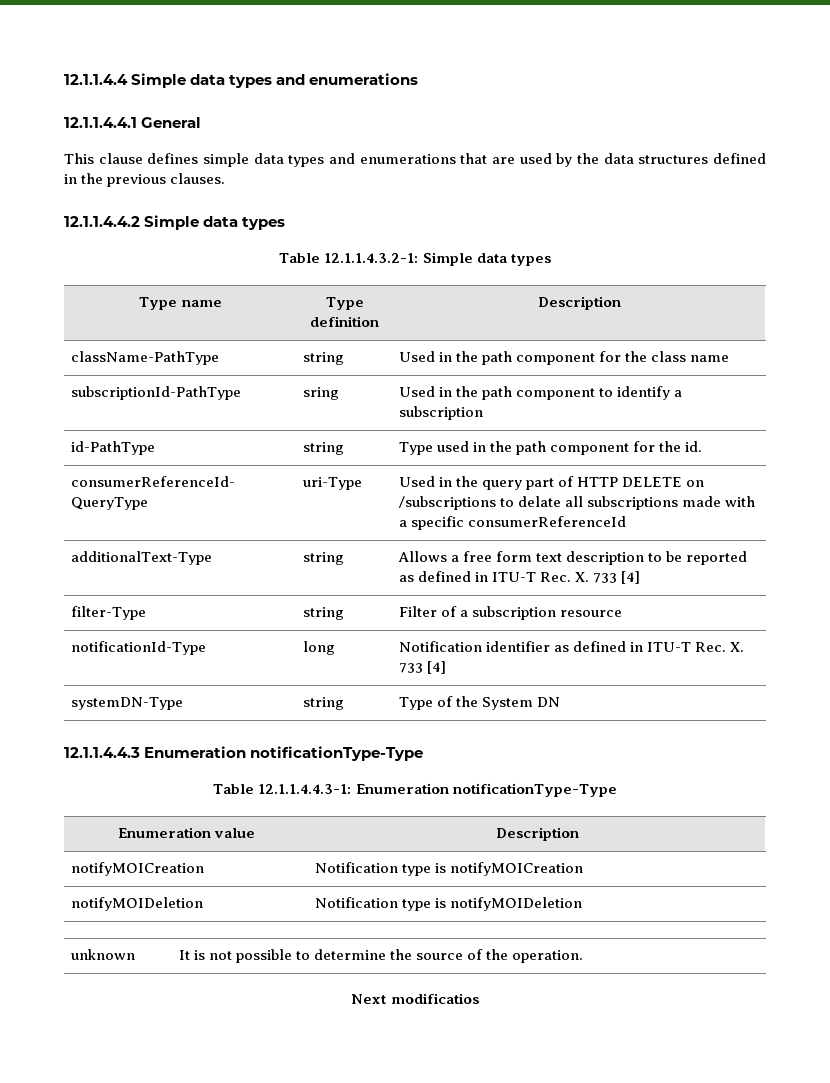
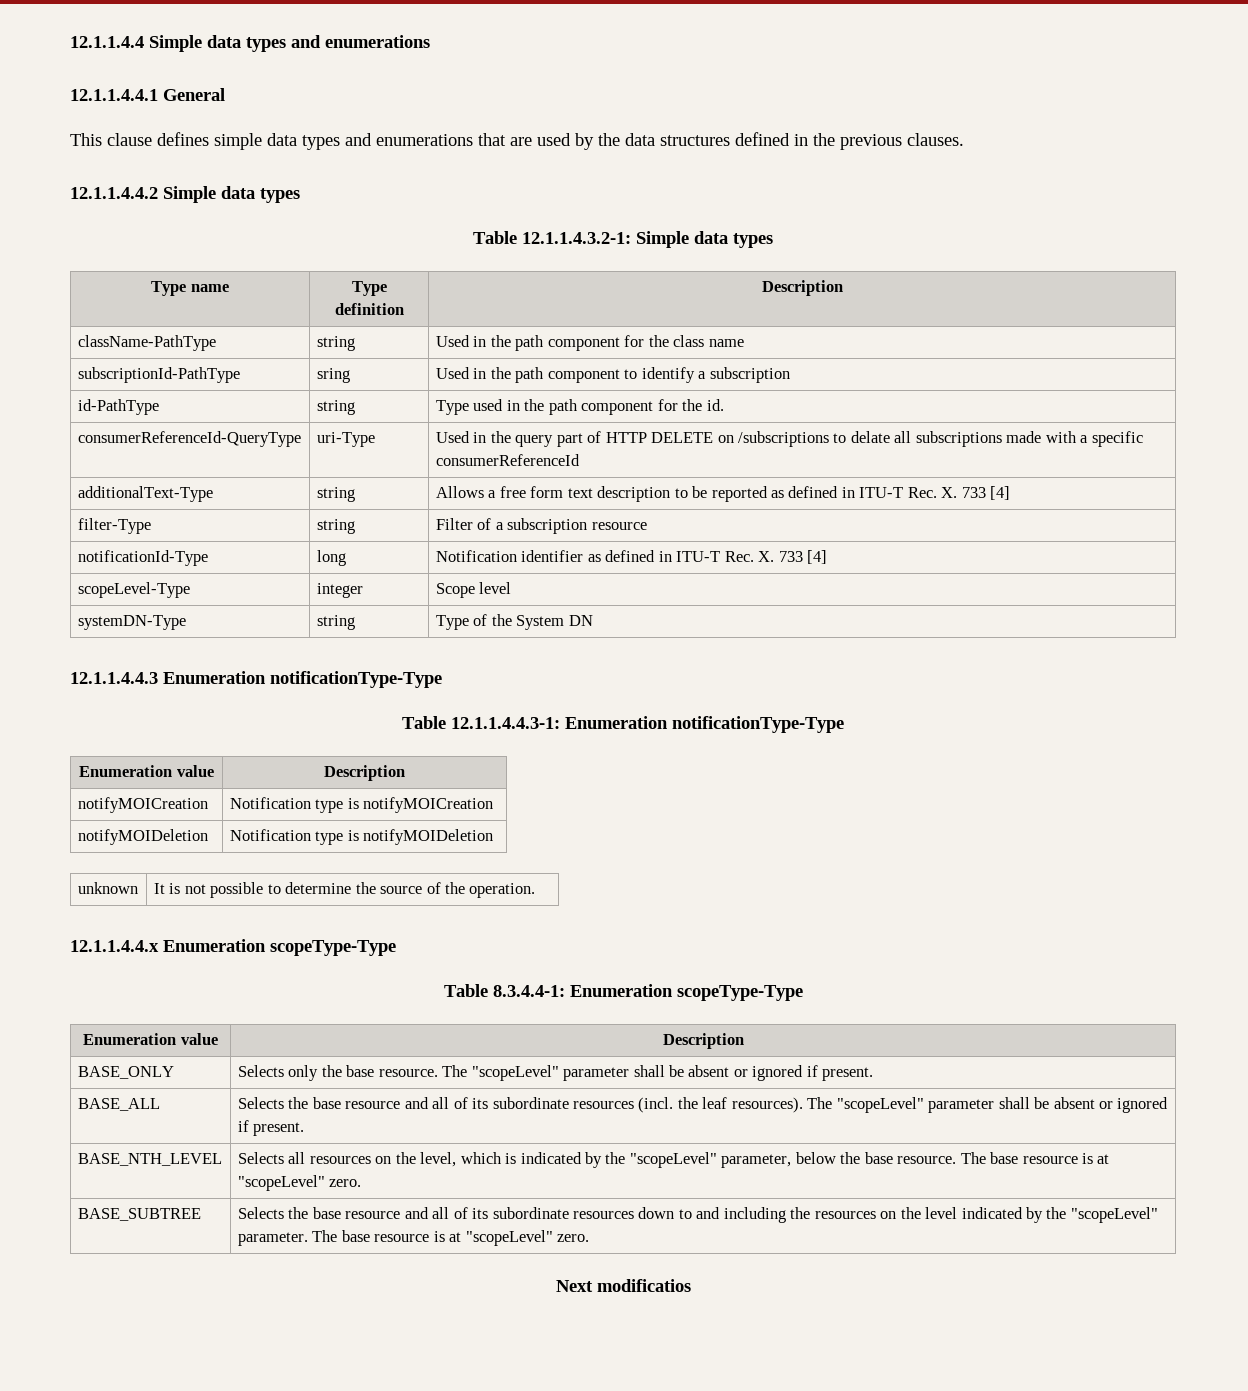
+ scopeLevel-Type | integer | Scope level
+ 12.1.1.4.4.x Enumeration scopeType-Type
+ Table 8.3.4.4-1: Enumeration scopeType-Type
+ Enumeration value | Description
+ BASE_ONLY | Selects only the base resource. The "scopeLevel" parameter shall be absent or ignored if present.
+ BASE_ALL | Selects the base resource and all of its subordinate resources (incl. the leaf resources). The "scopeLevel" parameter shall be absent or ignored if present.
+ BASE_NTH_LEVEL | Selects all resources on the level, which is indicated by the "scopeLevel" parameter, below the base resource. The base resource is at "scopeLevel" zero.
+ BASE_SUBTREE | Selects the base resource and all of its subordinate resources down to and including the resources on the level indicated by the "scopeLevel" parameter. The base resource is at "scopeLevel" zero.

